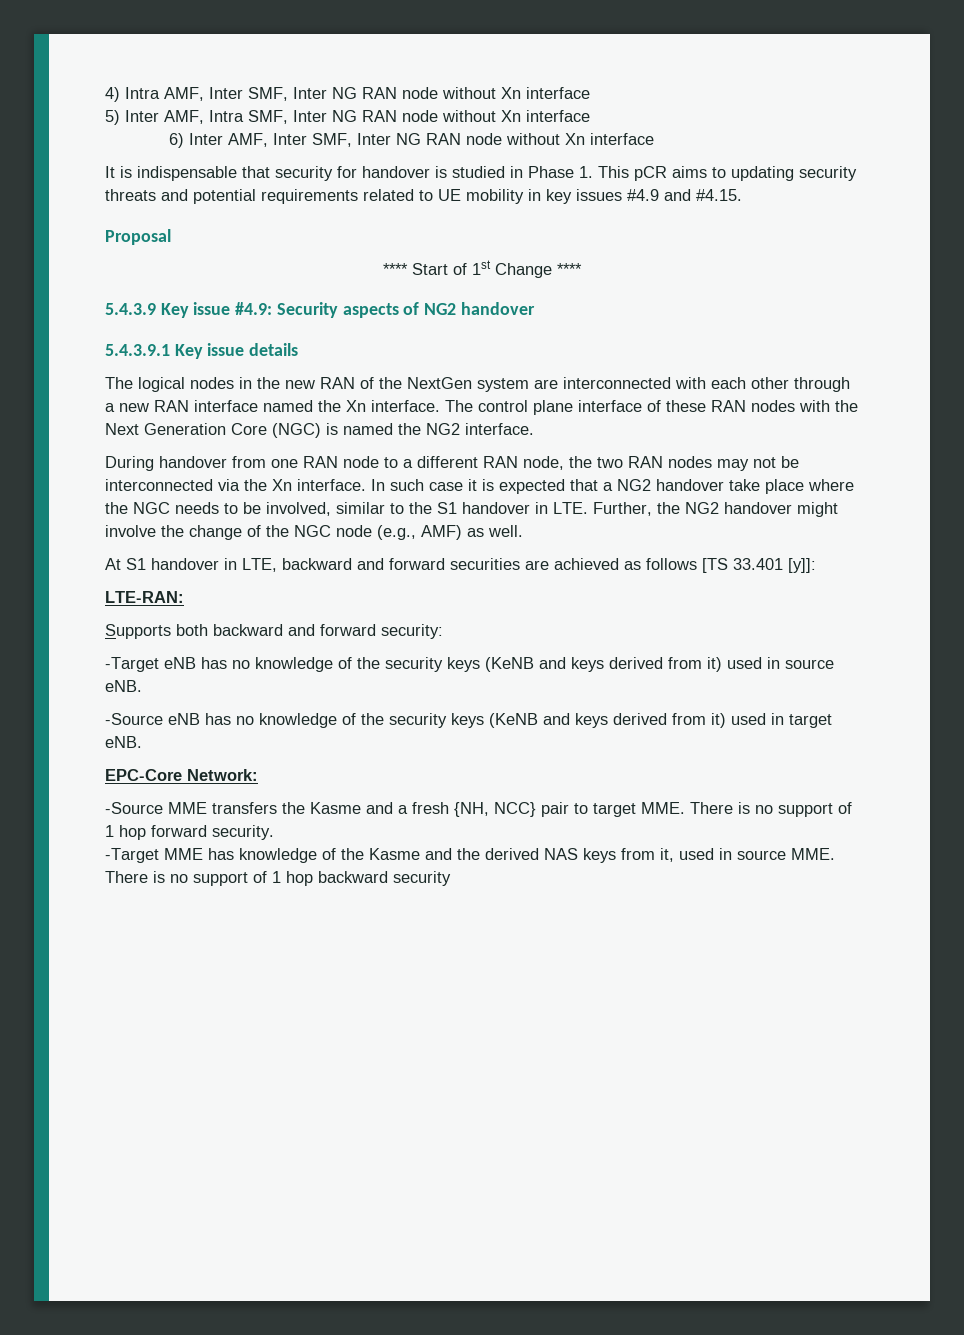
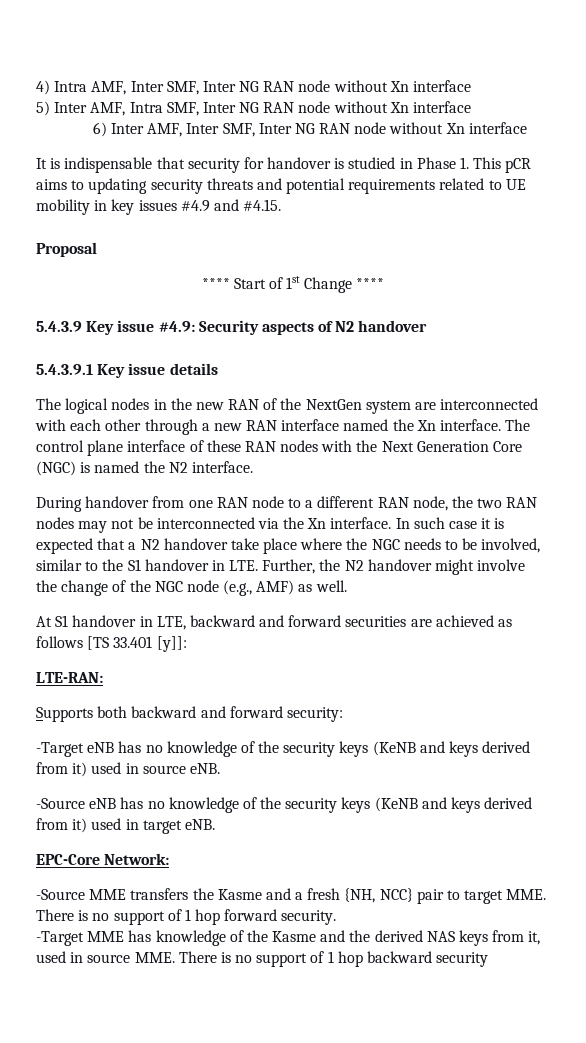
- 5.4.3.9 Key issue #4.9: Security aspects of NG2 handover
+ 5.4.3.9 Key issue #4.9: Security aspects of N2 handover
- The control plane interface of these RAN nodes with the Next Generation Core (NGC) is named the NG2 interface.
+ The control plane interface of these RAN nodes with the Next Generation Core (NGC) is named the N2 interface.
- In such case it is expected that a NG2 handover take place where the NGC needs to be involved, similar to the S1 handover in LTE. Further, the NG2 handover might involve the change of the NGC node (e.g., AMF) as well.
+ In such case it is expected that a N2 handover take place where the NGC needs to be involved, similar to the S1 handover in LTE. Further, the N2 handover might involve the change of the NGC node (e.g., AMF) as well.

